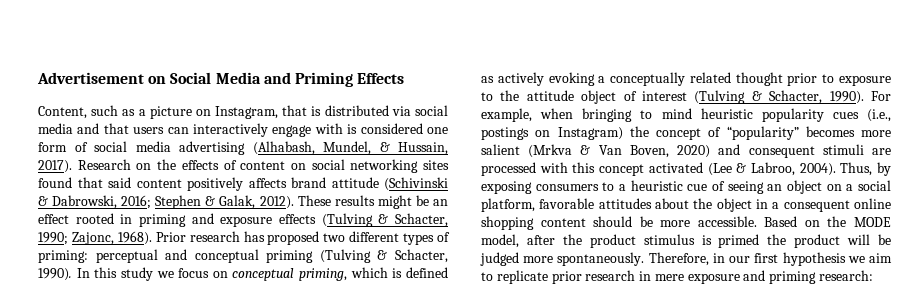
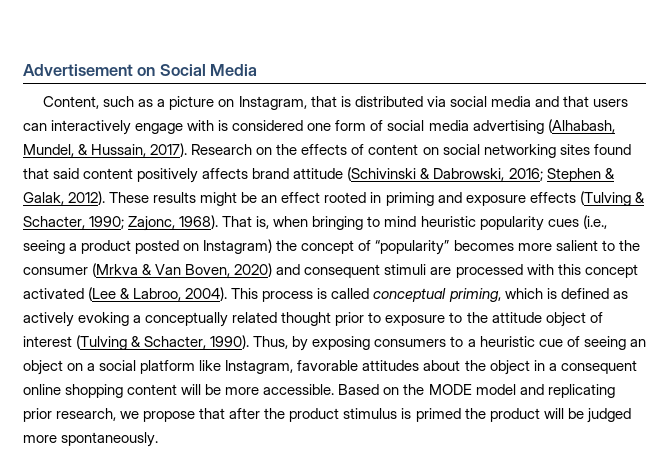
- Advertisement on Social Media and Priming Effects
+ Advertisement on Social Media
- Prior research has proposed two different types of priming: perceptual and conceptual priming (Tulving & Schacter, 1990). In this study we focus on conceptual priming, which is defined as actively evoking a conceptually related thought prior to exposure to the attitude object of interest (Tulving & Schacter, 1990).
+ That is, when bringing to mind heuristic popularity cues (i.e., seeing a product posted on Instagram) the concept of “popularity” becomes more salient to the consumer (Mrkva & Van Boven, 2020) and consequent stimuli are processed with this concept activated (Lee & Labroo, 2004). This process is called conceptual priming, which is defined as actively evoking a conceptually related thought prior to exposure to the attitude object of interest (Tulving & Schacter, 1990).
- For example, when bringing to mind heuristic popularity cues (i.e., postings on Instagram) the concept of “popularity” becomes more salient (Mrkva & Van Boven, 2020) and consequent stimuli are processed with this concept activated (Lee & Labroo, 2004).
- Thus, by exposing consumers to a heuristic cue of seeing an object on a social platform, favorable attitudes about the object in a consequent online shopping content should be more accessible.
+ Thus, by exposing consumers to a heuristic cue of seeing an object on a social platform like Instagram, favorable attitudes about the object in a consequent online shopping content will be more accessible.
- Based on the MODE model, after the product stimulus is primed the product will be judged more spontaneously. Therefore, in our first hypothesis we aim to replicate prior research in mere exposure and priming research:
+ Based on the MODE model and replicating prior research, we propose that after the product stimulus is primed the product will be judged more spontaneously.

